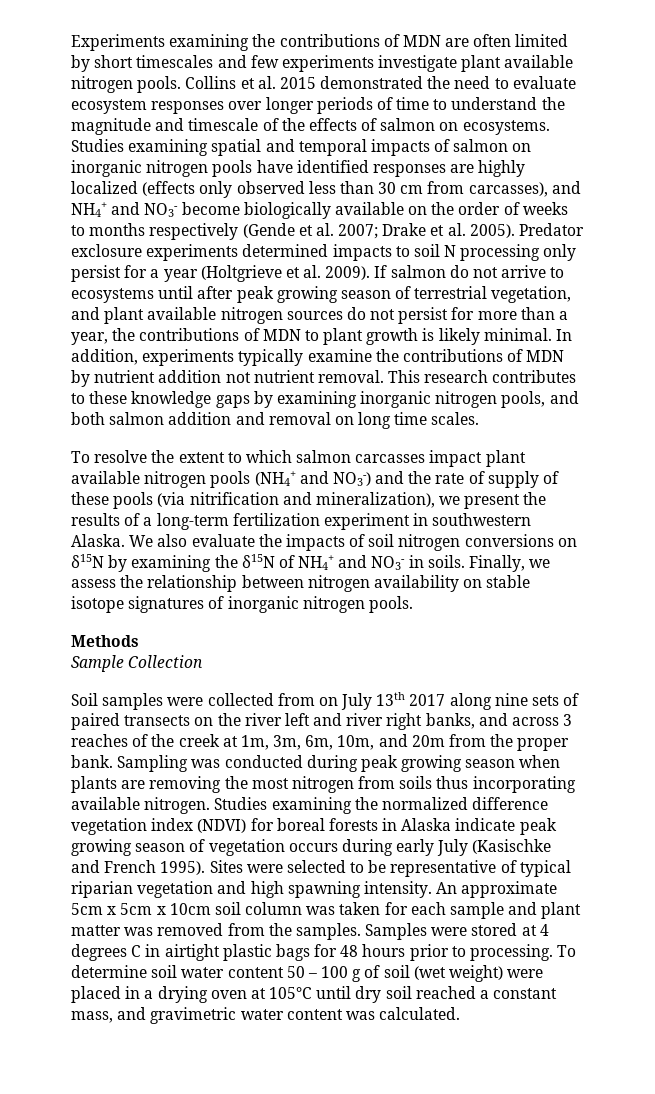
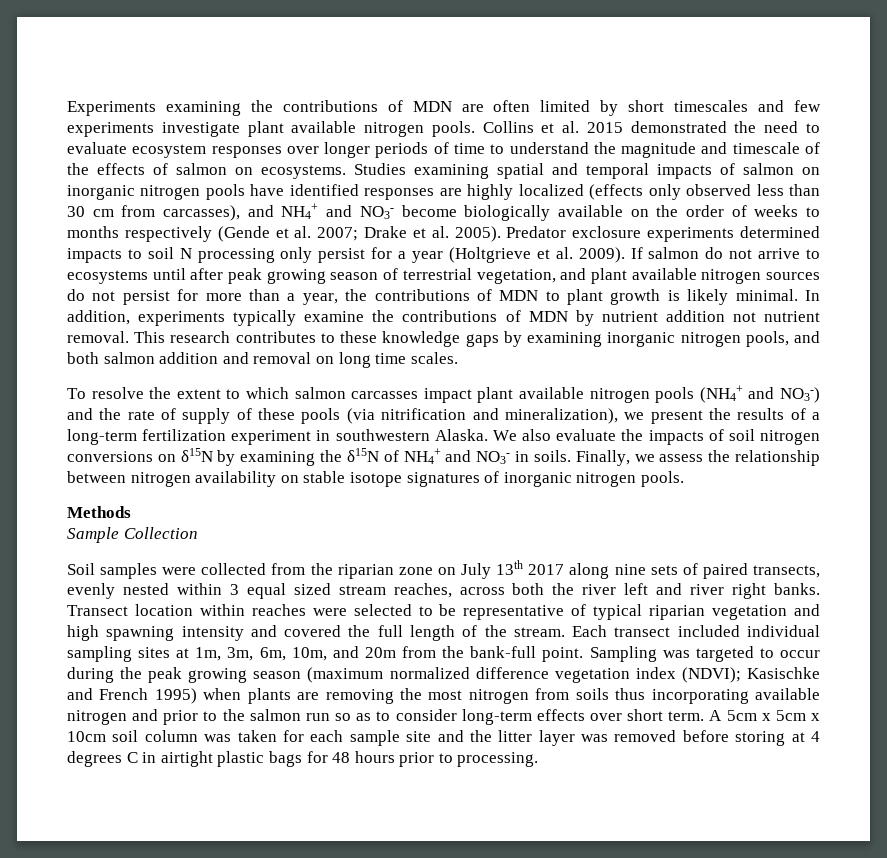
- Soil samples were collected from on July 13th 2017 along nine sets of paired transects on the river left and river right banks, and across 3 reaches of the creek at 1m, 3m, 6m, 10m, and 20m from the proper bank. Sampling was conducted during peak growing season when plants are removing the most nitrogen from soils thus incorporating available nitrogen. Studies examining the normalized difference vegetation index (NDVI) for boreal forests in Alaska indicate peak growing season of vegetation occurs during early July (Kasischke and French 1995). Sites were selected to be representative of typical riparian vegetation and high spawning intensity. An approximate 5cm x 5cm x 10cm soil column was taken for each sample and plant matter was removed from the samples. Samples were stored at 4 degrees C in airtight plastic bags for 48 hours prior to processing. To determine soil water content 50 – 100 g of soil (wet weight) were placed in a drying oven at 105°C until dry soil reached a constant mass, and gravimetric water content was calculated.
+ Soil samples were collected from the riparian zone on July 13th 2017 along nine sets of paired transects, evenly nested within 3 equal sized stream reaches, across both the river left and river right banks. Transect location within reaches were selected to be representative of typical riparian vegetation and high spawning intensity and covered the full length of the stream. Each transect included individual sampling sites at 1m, 3m, 6m, 10m, and 20m from the bank-full point. Sampling was targeted to occur during the peak growing season (maximum normalized difference vegetation index (NDVI); Kasischke and French 1995) when plants are removing the most nitrogen from soils thus incorporating available nitrogen and prior to the salmon run so as to consider long-term effects over short term. A 5cm x 5cm x 10cm soil column was taken for each sample site and the litter layer was removed before storing at 4 degrees C in airtight plastic bags for 48 hours prior to processing.

